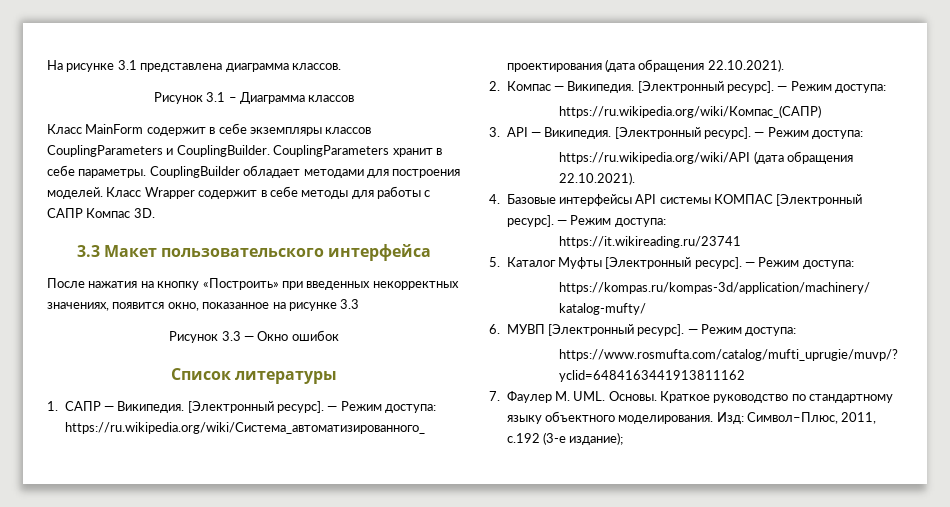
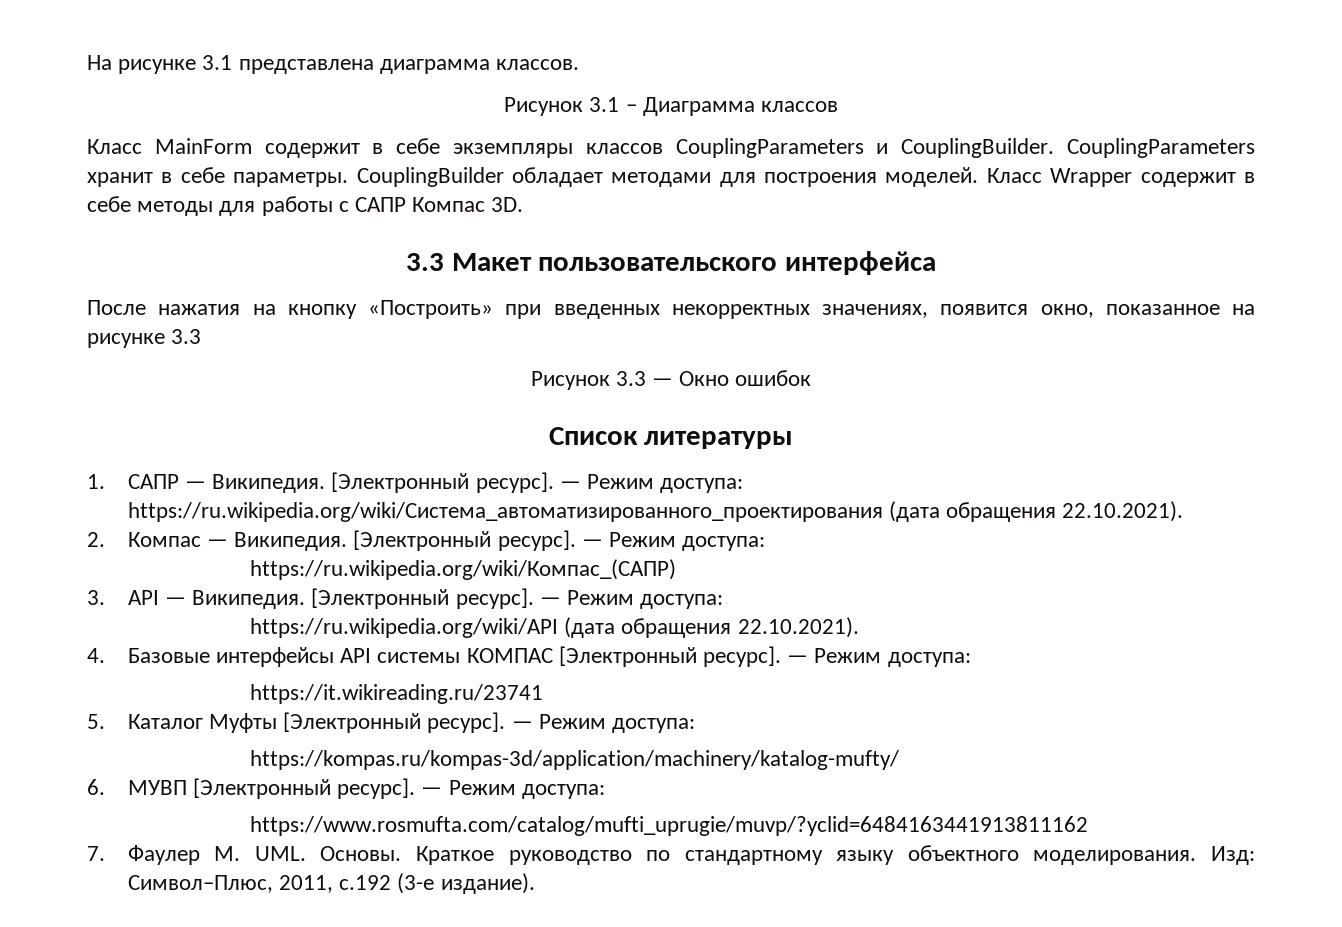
- Изд: Символ–Плюс, 2011, с.192 (3-е издание);
+ Изд: Символ–Плюс, 2011, с.192 (3-е издание).

